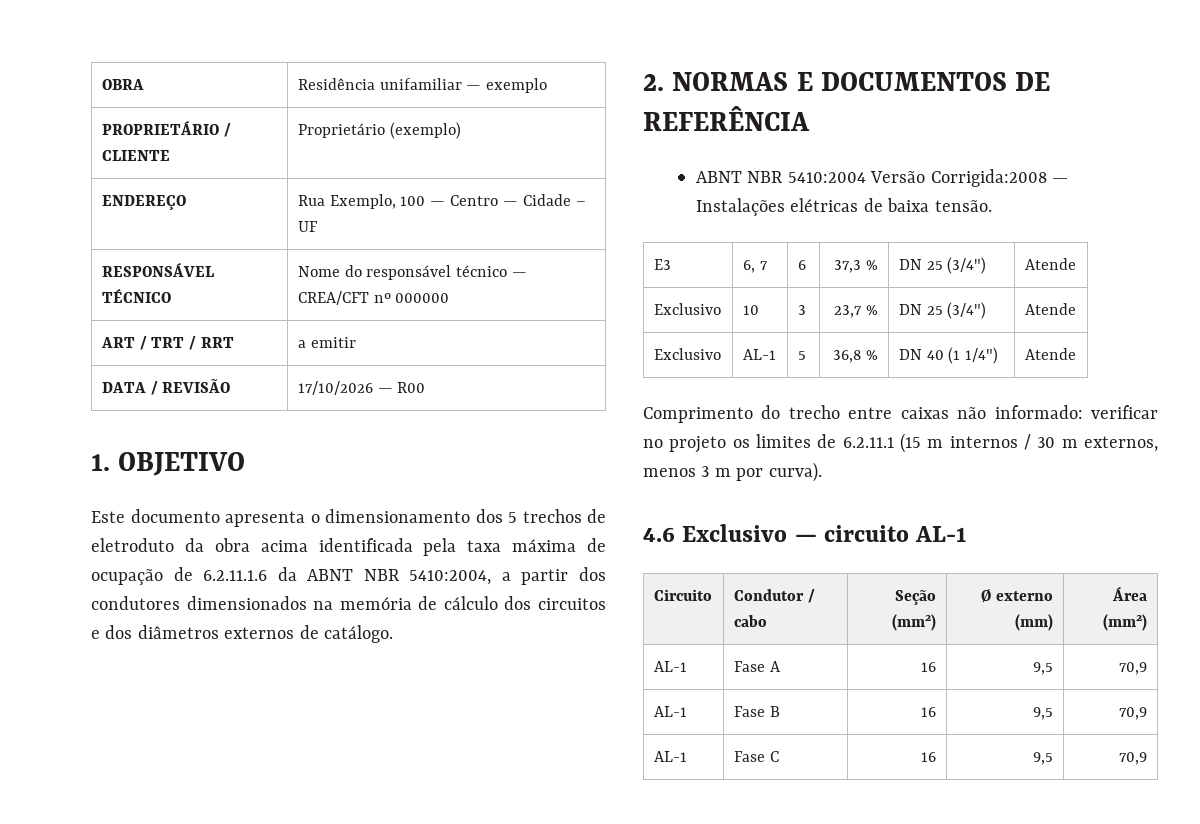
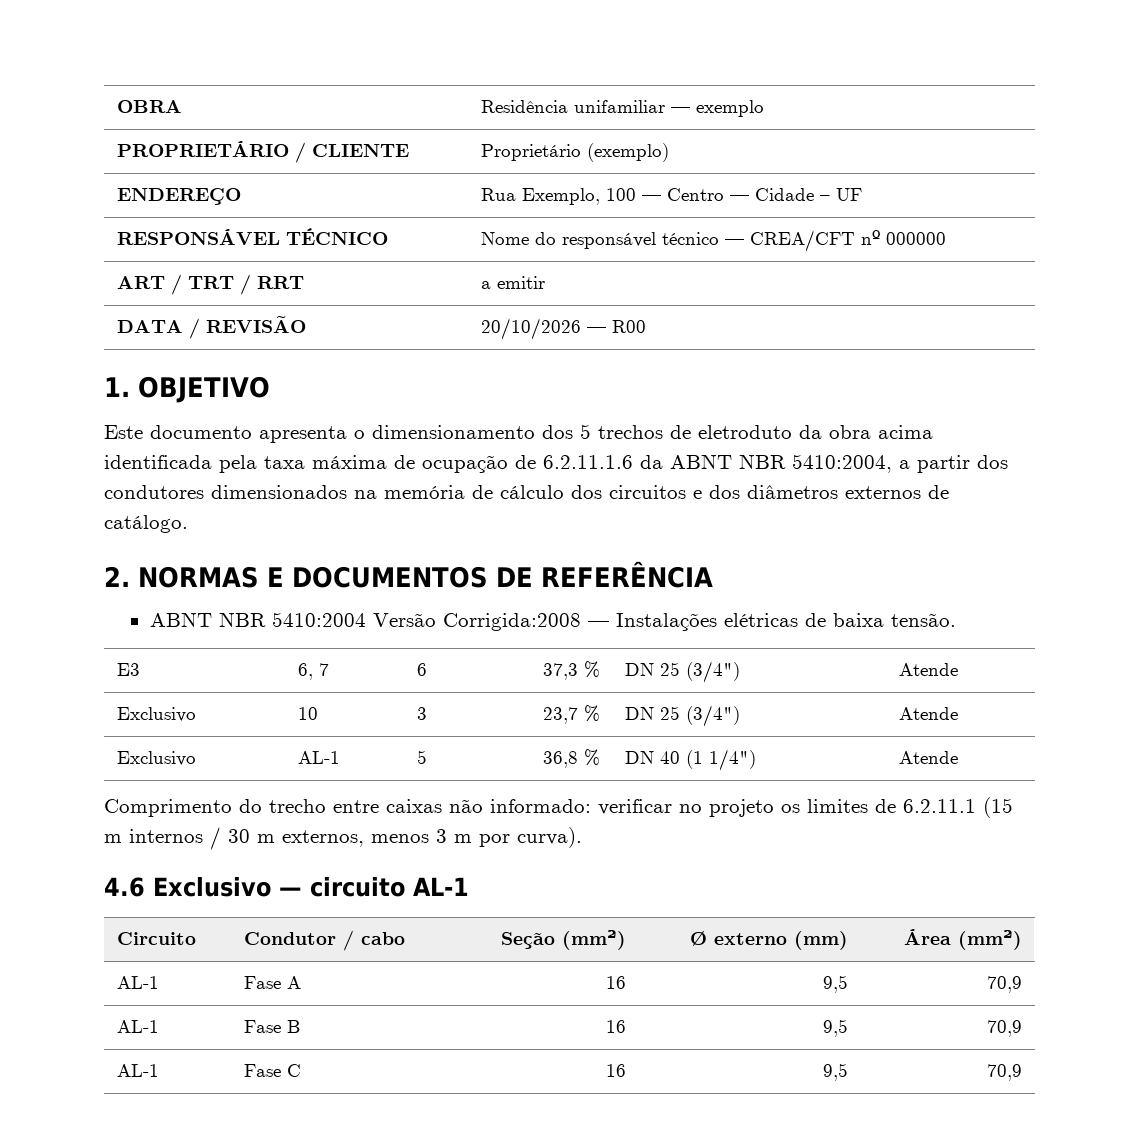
- DATA / REVISÃO | 17/10/2026 — R00
+ DATA / REVISÃO | 20/10/2026 — R00

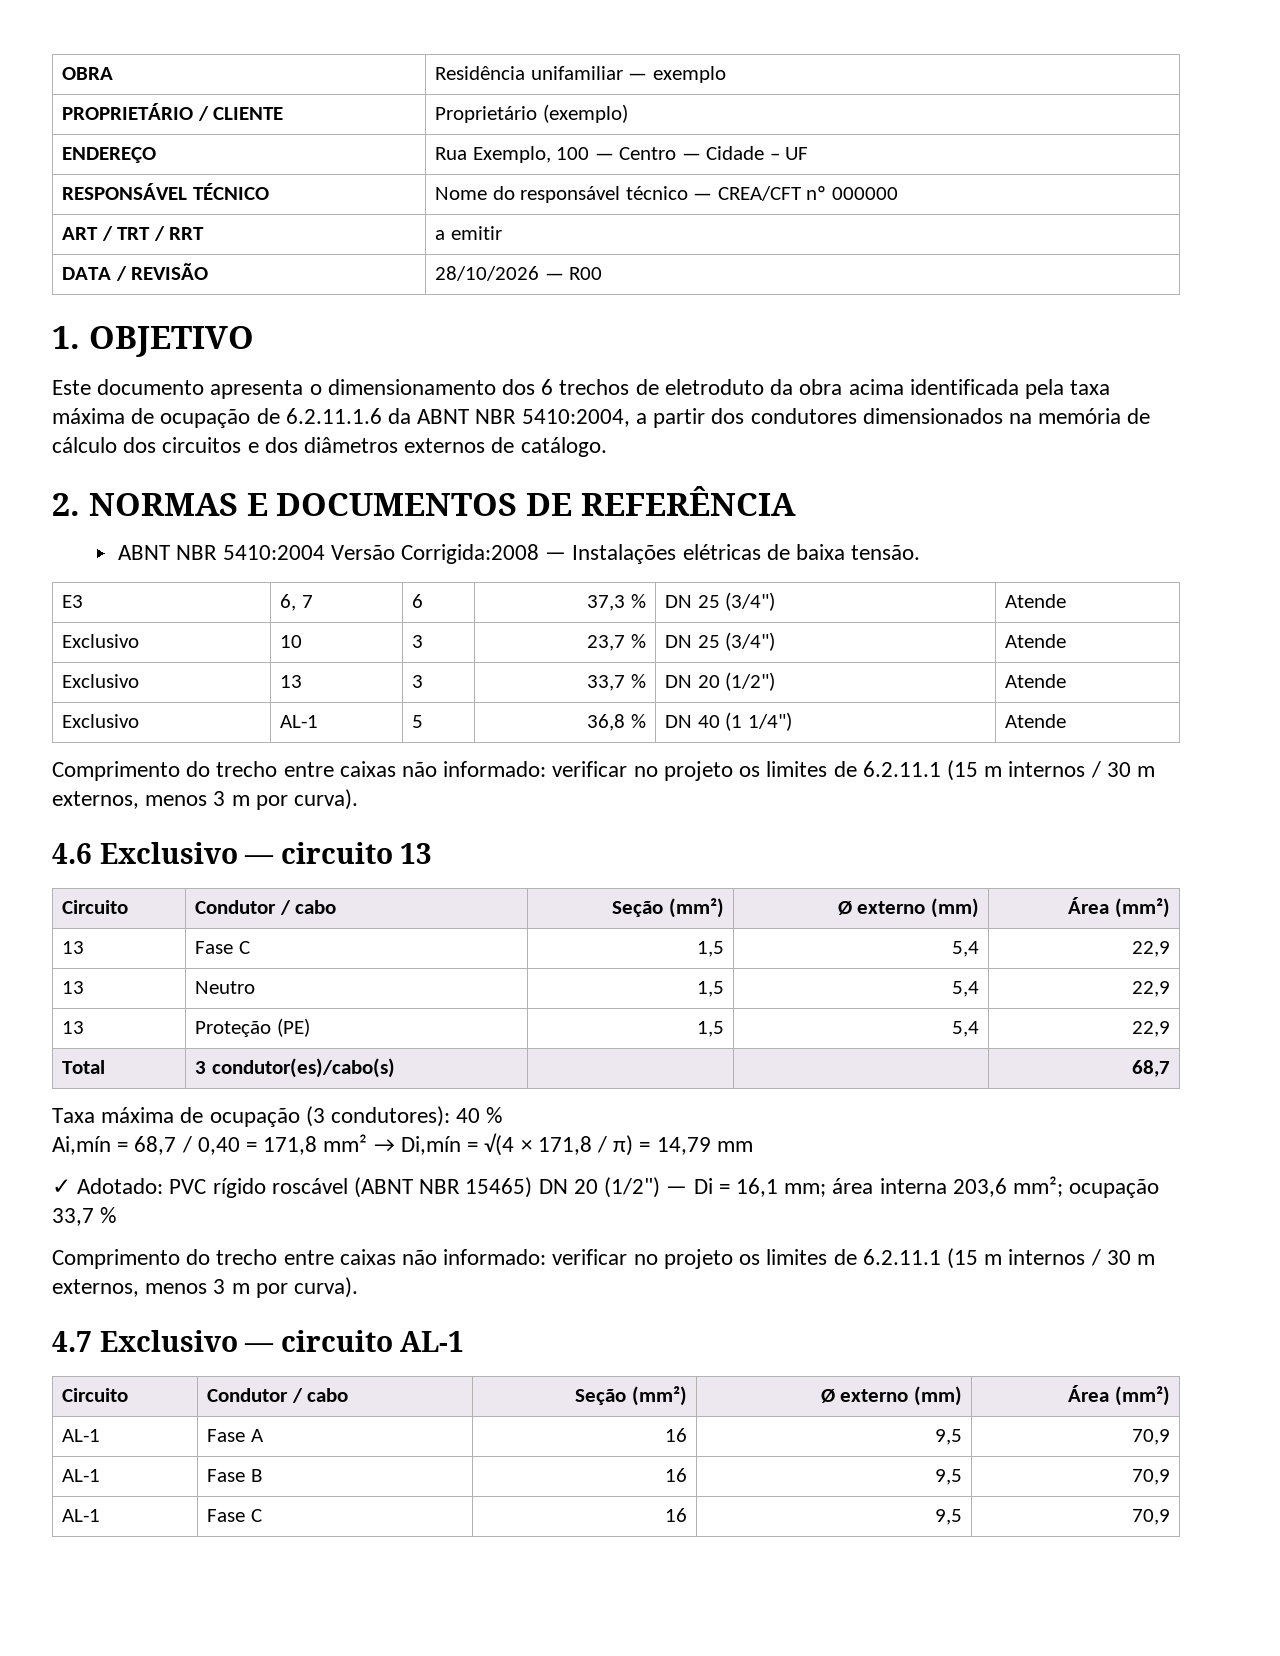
- DATA / REVISÃO | 20/10/2026 — R00
+ DATA / REVISÃO | 28/10/2026 — R00
- Este documento apresenta o dimensionamento dos 5 trechos de eletroduto da obra acima identificada pela taxa máxima de ocupação de 6.2.11.1.6 da ABNT NBR 5410:2004, a partir dos condutores dimensionados na memória de cálculo dos circuitos e dos diâmetros externos de catálogo.
+ Este documento apresenta o dimensionamento dos 6 trechos de eletroduto da obra acima identificada pela taxa máxima de ocupação de 6.2.11.1.6 da ABNT NBR 5410:2004, a partir dos condutores dimensionados na memória de cálculo dos circuitos e dos diâmetros externos de catálogo.
+ Exclusivo | 13 | 3 | 33,7 % | DN 20 (1/2") | Atende
- 4.6 Exclusivo — circuito AL-1
+ 4.6 Exclusivo — circuito 13
+ Circuito | Condutor / cabo | Seção (mm²) | Ø externo (mm) | Área (mm²)
+ 13 | Fase C | 1,5 | 5,4 | 22,9
+ 13 | Neutro | 1,5 | 5,4 | 22,9
+ 13 | Proteção (PE) | 1,5 | 5,4 | 22,9
+ Total | 3 condutor(es)/cabo(s) | | | 68,7
+ Taxa máxima de ocupação (3 condutores): 40 %
+ Ai,mín = 68,7 / 0,40 = 171,8 mm² → Di,mín = √(4 × 171,8 / π) = 14,79 mm
+ ✓ Adotado: PVC rígido roscável (ABNT NBR 15465) DN 20 (1/2") — Di = 16,1 mm; área interna 203,6 mm²; ocupação 33,7 %
+ Comprimento do trecho entre caixas não informado: verificar no projeto os limites de 6.2.11.1 (15 m internos / 30 m externos, menos 3 m por curva).
+ 4.7 Exclusivo — circuito AL-1

